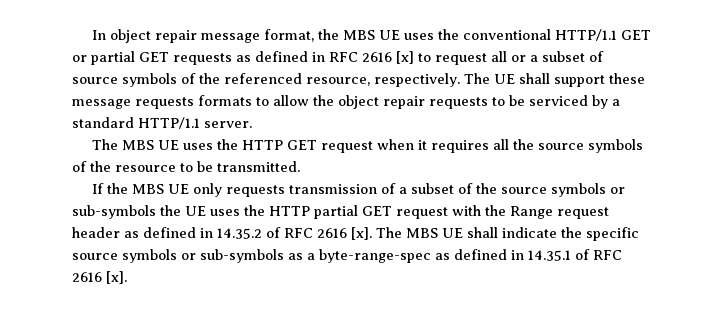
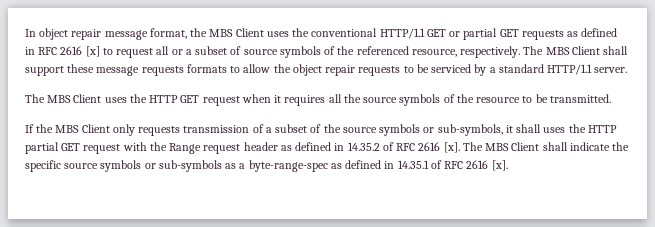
- In object repair message format, the MBS UE uses the conventional HTTP/1.1 GET or partial GET requests as defined in RFC 2616 [x] to request all or a subset of source symbols of the referenced resource, respectively.
+ In object repair message format, the MBS Client uses the conventional HTTP/1.1 GET or partial GET requests as defined in RFC 2616 [x] to request all or a subset of source symbols of the referenced resource, respectively.
- The UE shall support these message requests formats to allow the object repair requests to be serviced by a standard HTTP/1.1 server.
+ The MBS Client shall support these message requests formats to allow the object repair requests to be serviced by a standard HTTP/1.1 server.
- The MBS UE uses the HTTP GET request when it requires all the source symbols of the resource to be transmitted.
+ The MBS Client uses the HTTP GET request when it requires all the source symbols of the resource to be transmitted.
- If the MBS UE only requests transmission of a subset of the source symbols or sub-symbols the UE uses the HTTP partial GET request with the Range request header as defined in 14.35.2 of RFC 2616 [x].
+ If the MBS Client only requests transmission of a subset of the source symbols or sub-symbols, it shall uses the HTTP partial GET request with the Range request header as defined in 14.35.2 of RFC 2616 [x].
- The MBS UE shall indicate the specific source symbols or sub-symbols as a byte-range-spec as defined in 14.35.1 of RFC 2616 [x].
+ The MBS Client shall indicate the specific source symbols or sub-symbols as a byte-range-spec as defined in 14.35.1 of RFC 2616 [x].

